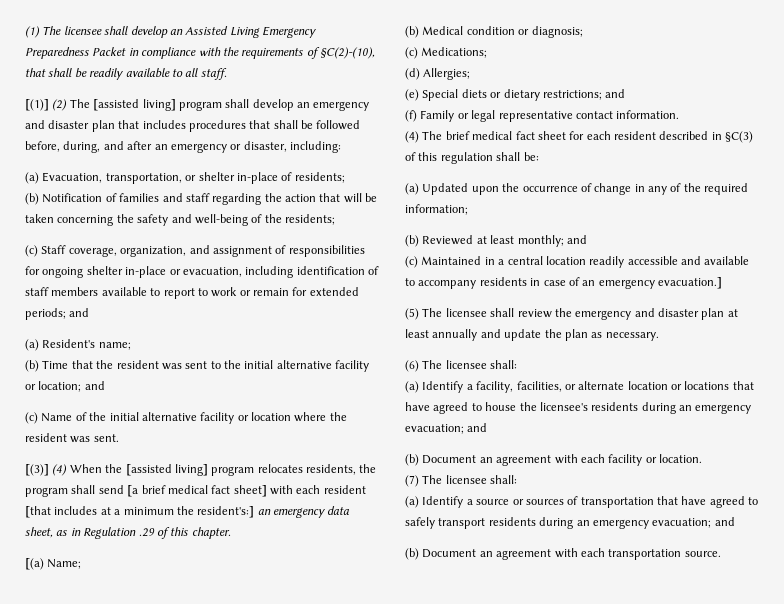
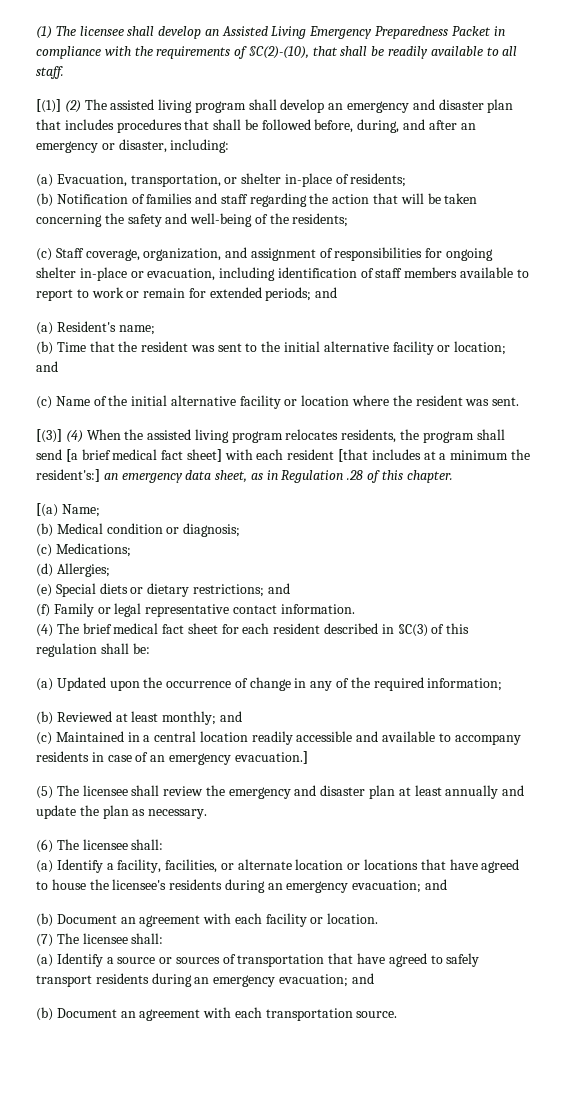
- [(1)] (2) The [assisted living] program shall develop an emergency and disaster plan that includes procedures that shall be followed before, during, and after an emergency or disaster, including:
+ [(1)] (2) The assisted living program shall develop an emergency and disaster plan that includes procedures that shall be followed before, during, and after an emergency or disaster, including:
- [(3)] (4) When the [assisted living] program relocates residents, the program shall send [a brief medical fact sheet] with each resident [that includes at a minimum the resident's:] an emergency data sheet, as in Regulation .29 of this chapter.
+ [(3)] (4) When the assisted living program relocates residents, the program shall send [a brief medical fact sheet] with each resident [that includes at a minimum the resident's:] an emergency data sheet, as in Regulation .28 of this chapter.

